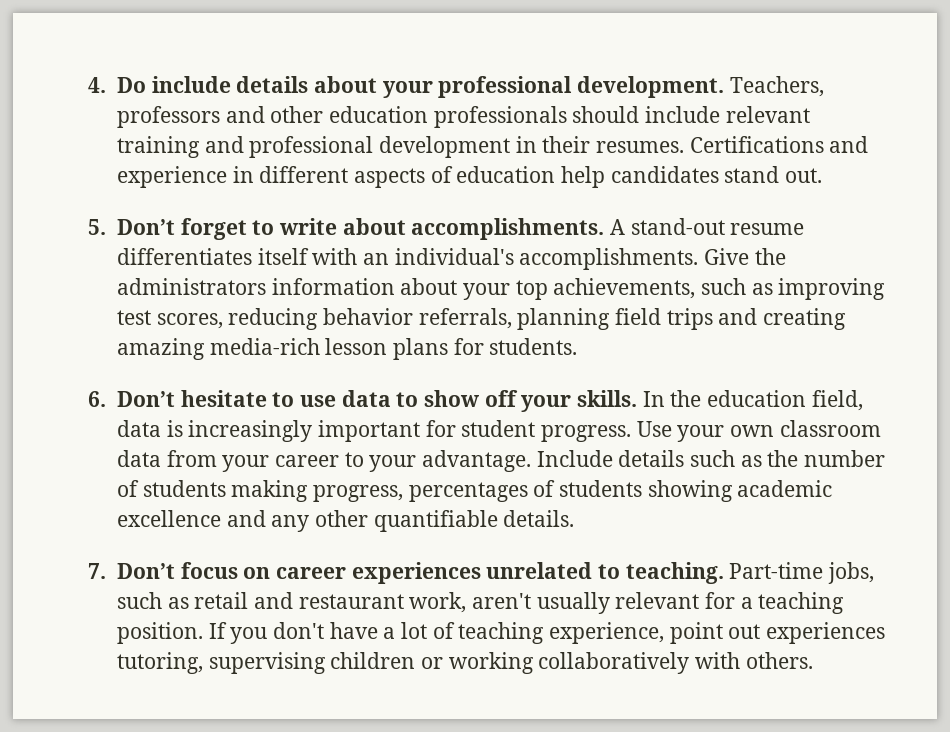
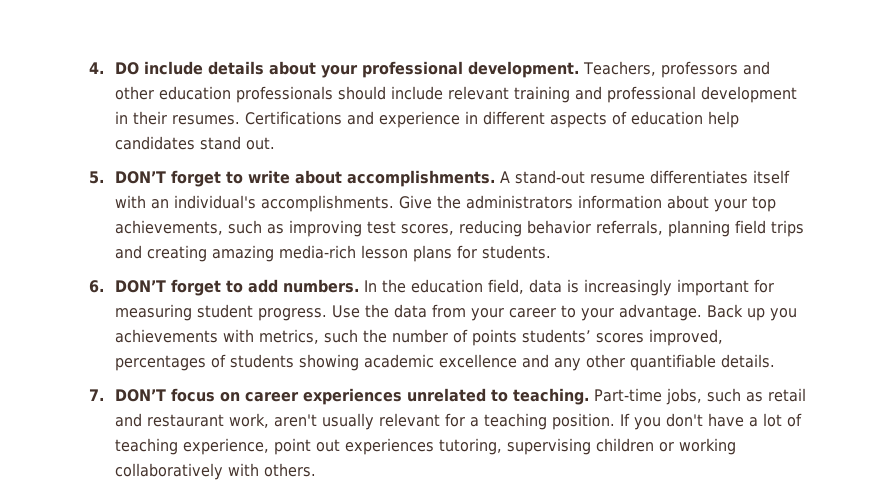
- 4. Do include details about your professional development.
+ 4. DO include details about your professional development.
- 5. Don’t forget to write about accomplishments.
+ 5. DON’T forget to write about accomplishments.
- 6. Don’t hesitate to use data to show off your skills.
+ 6. DON’T forget to add numbers.
- In the education field, data is increasingly important for student progress.
+ In the education field, data is increasingly important for measuring student progress.
- Use your own classroom data from your career to your advantage.
+ Use the data from your career to your advantage.
- Include details such as the number of students making progress, percentages of students showing academic excellence and any other quantifiable details.
+ Back up you achievements with metrics, such the number of points students’ scores improved, percentages of students showing academic excellence and any other quantifiable details.
- 7. Don’t focus on career experiences unrelated to teaching.
+ 7. DON’T focus on career experiences unrelated to teaching.

